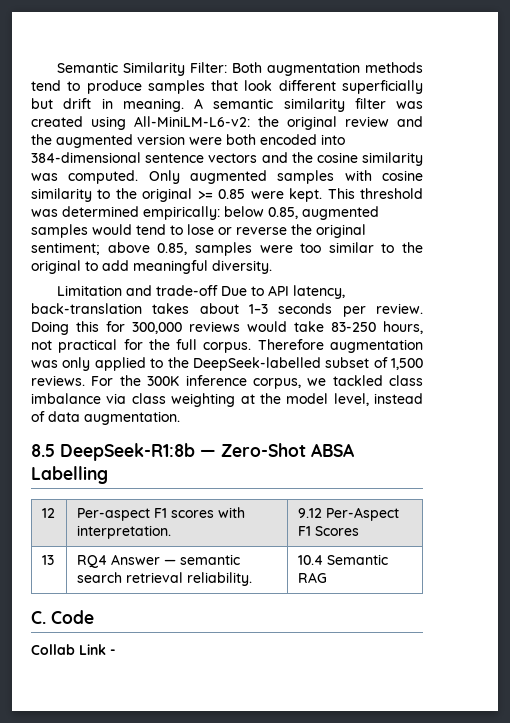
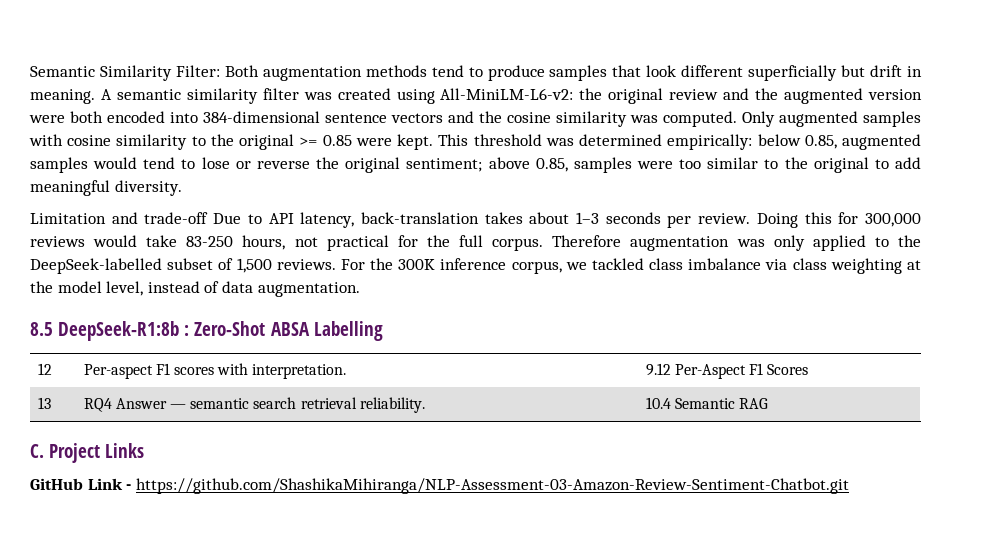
- 8.5 DeepSeek-R1:8b — Zero-Shot ABSA Labelling
+ 8.5 DeepSeek-R1:8b : Zero-Shot ABSA Labelling
- C. Code
- Collab Link -
+ C. Project Links
+ GitHub Link - https://github.com/ShashikaMihiranga/NLP-Assessment-03-Amazon-Review-Sentiment-Chatbot.git

